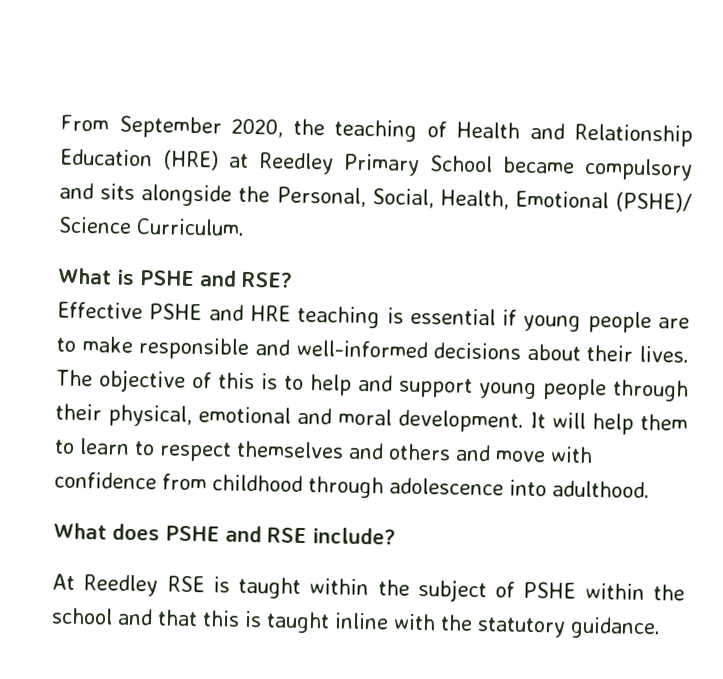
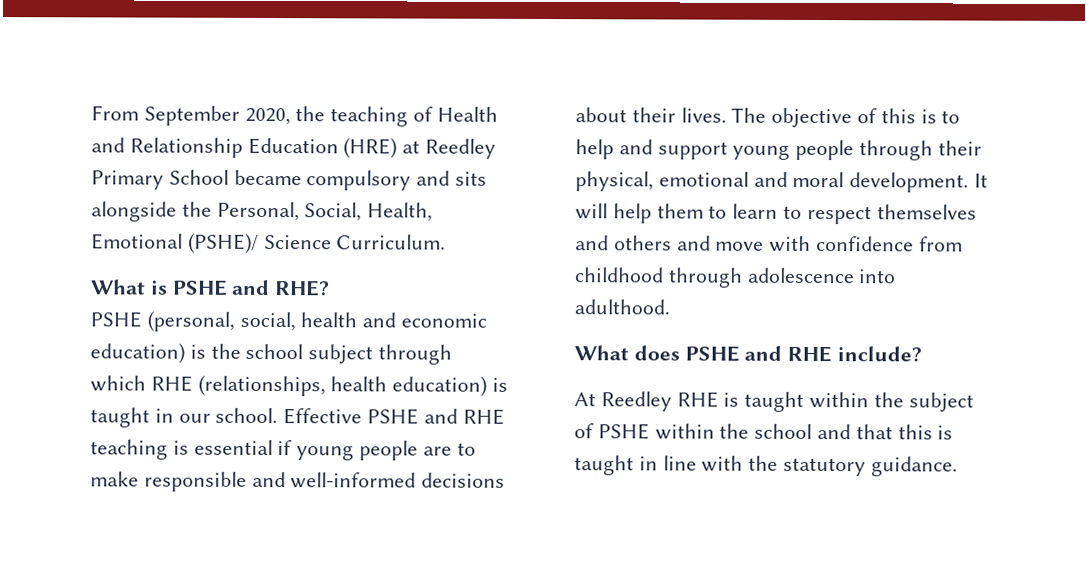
- What is PSHE and RSE?
- Effective PSHE and HRE teaching is essential if young people are to make responsible and well-informed decisions about their lives.
+ What is PSHE and RHE?
+ PSHE (personal, social, health and economic education) is the school subject through which RHE (relationships, health education) is taught in our school. Effective PSHE and RHE teaching is essential if young people are to make responsible and well-informed decisions about their lives.
- What does PSHE and RSE include?
+ What does PSHE and RHE include?
- At Reedley RSE is taught within the subject of PSHE within the school and that this is taught inline with the statutory guidance.
+ At Reedley RHE is taught within the subject of PSHE within the school and that this is taught in line with the statutory guidance.

